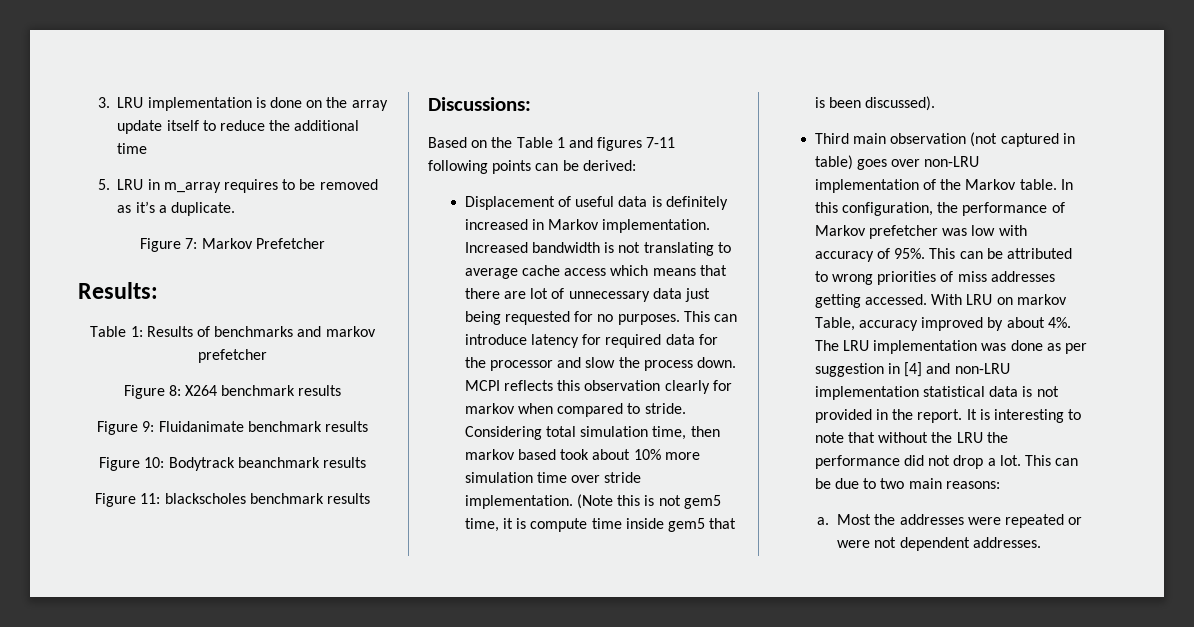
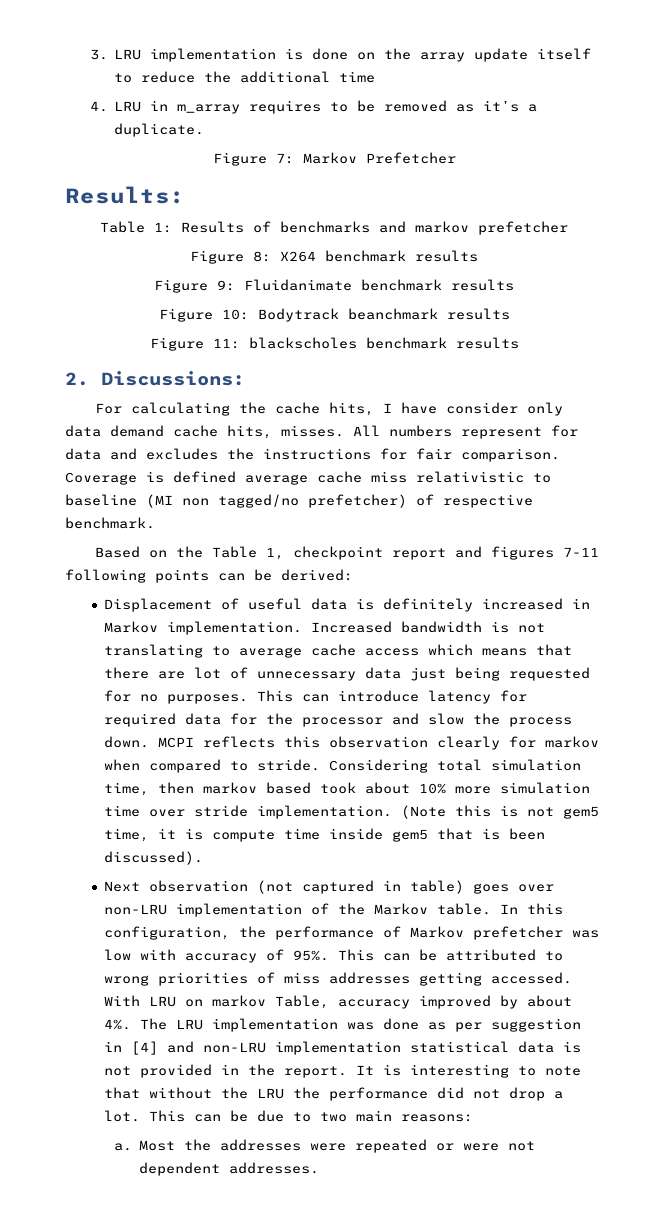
- 5. LRU in m_array requires to be removed as it’s a duplicate.
+ 4. LRU in m_array requires to be removed as it’s a duplicate.
- Discussions:
+ 2. Discussions:
+ For calculating the cache hits, I have consider only data demand cache hits, misses. All numbers represent for data and excludes the instructions for fair comparison. Coverage is defined average cache miss relativistic to baseline (MI non tagged/no prefetcher) of respective benchmark.
- Based on the Table 1 and figures 7-11 following points can be derived:
+ Based on the Table 1, checkpoint report and figures 7-11 following points can be derived:
- Third main observation (not captured in table) goes over non-LRU implementation of the Markov table.
+ Next observation (not captured in table) goes over non-LRU implementation of the Markov table.

